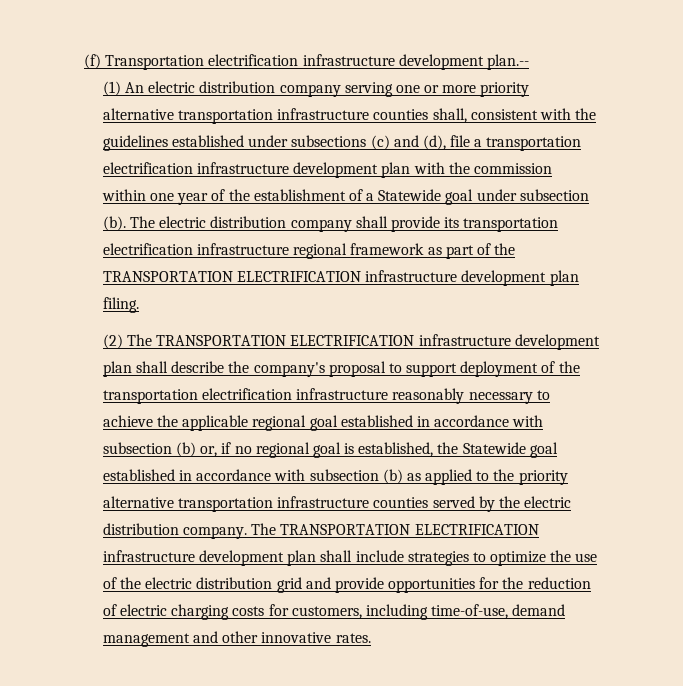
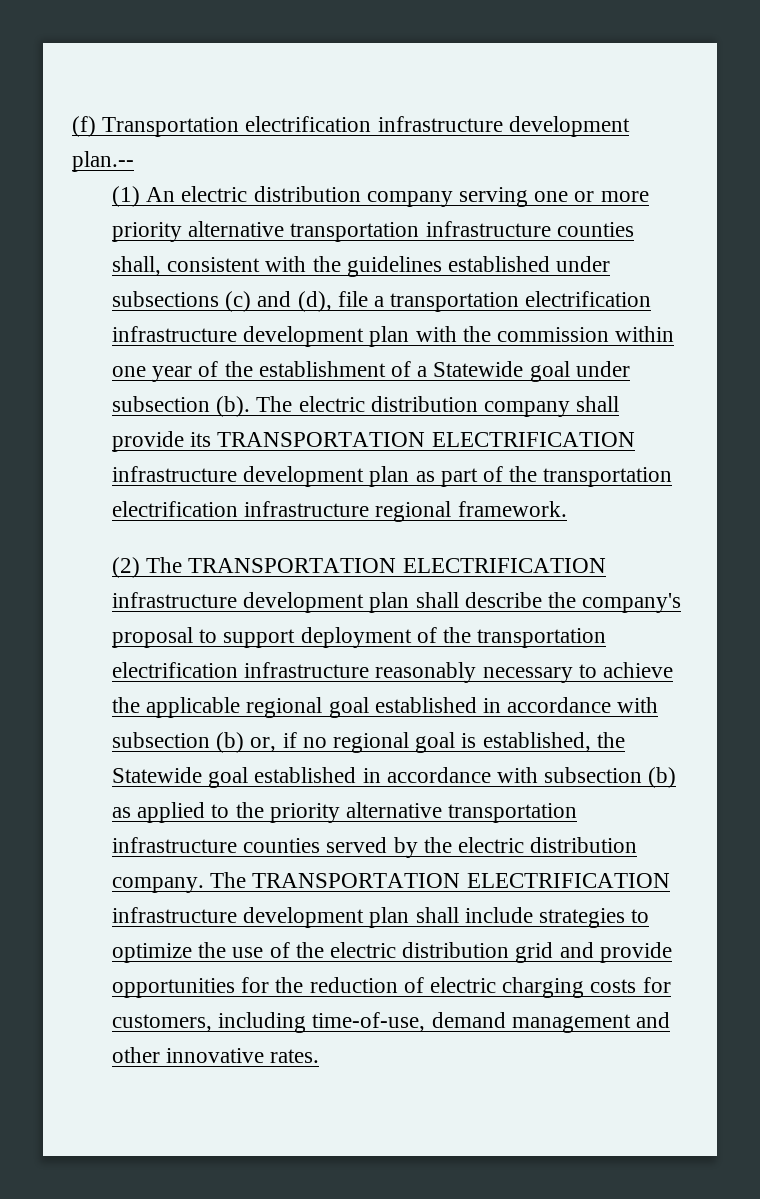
- The electric distribution company shall provide its transportation electrification infrastructure regional framework as part of the TRANSPORTATION ELECTRIFICATION infrastructure development plan filing.
+ The electric distribution company shall provide its TRANSPORTATION ELECTRIFICATION infrastructure development plan as part of the transportation electrification infrastructure regional framework.

